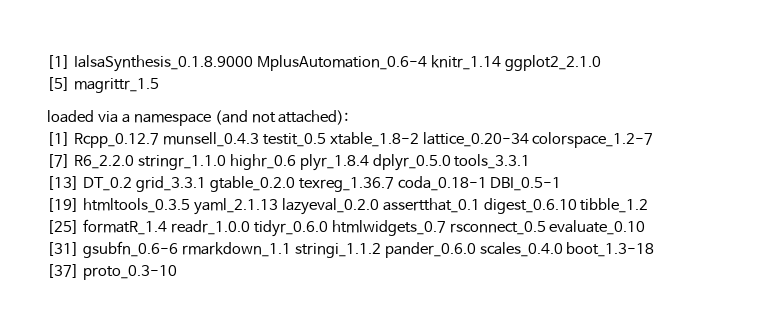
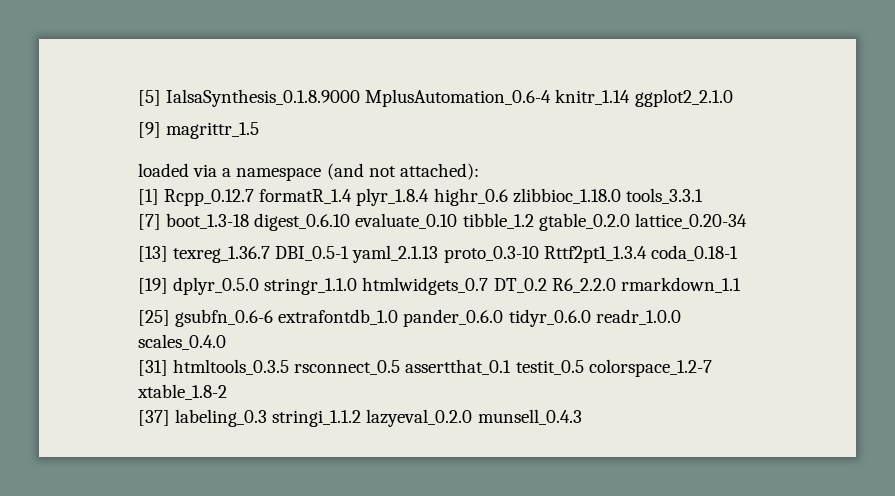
- [1] IalsaSynthesis_0.1.8.9000 MplusAutomation_0.6-4 knitr_1.14 ggplot2_2.1.0
+ [5] IalsaSynthesis_0.1.8.9000 MplusAutomation_0.6-4 knitr_1.14 ggplot2_2.1.0
- [5] magrittr_1.5
+ [9] magrittr_1.5
- [1] Rcpp_0.12.7 munsell_0.4.3 testit_0.5 xtable_1.8-2 lattice_0.20-34 colorspace_1.2-7
- [7] R6_2.2.0 stringr_1.1.0 highr_0.6 plyr_1.8.4 dplyr_0.5.0 tools_3.3.1
- [13] DT_0.2 grid_3.3.1 gtable_0.2.0 texreg_1.36.7 coda_0.18-1 DBI_0.5-1
+ [1] Rcpp_0.12.7 formatR_1.4 plyr_1.8.4 highr_0.6 zlibbioc_1.18.0 tools_3.3.1
+ [7] boot_1.3-18 digest_0.6.10 evaluate_0.10 tibble_1.2 gtable_0.2.0 lattice_0.20-34
+ [13] texreg_1.36.7 DBI_0.5-1 yaml_2.1.13 proto_0.3-10 Rttf2pt1_1.3.4 coda_0.18-1
- [19] htmltools_0.3.5 yaml_2.1.13 lazyeval_0.2.0 assertthat_0.1 digest_0.6.10 tibble_1.2
- [25] formatR_1.4 readr_1.0.0 tidyr_0.6.0 htmlwidgets_0.7 rsconnect_0.5 evaluate_0.10
- [31] gsubfn_0.6-6 rmarkdown_1.1 stringi_1.1.2 pander_0.6.0 scales_0.4.0 boot_1.3-18
- [37] proto_0.3-10
+ [19] dplyr_0.5.0 stringr_1.1.0 htmlwidgets_0.7 DT_0.2 R6_2.2.0 rmarkdown_1.1
+ [25] gsubfn_0.6-6 extrafontdb_1.0 pander_0.6.0 tidyr_0.6.0 readr_1.0.0 scales_0.4.0
+ [31] htmltools_0.3.5 rsconnect_0.5 assertthat_0.1 testit_0.5 colorspace_1.2-7 xtable_1.8-2
+ [37] labeling_0.3 stringi_1.1.2 lazyeval_0.2.0 munsell_0.4.3

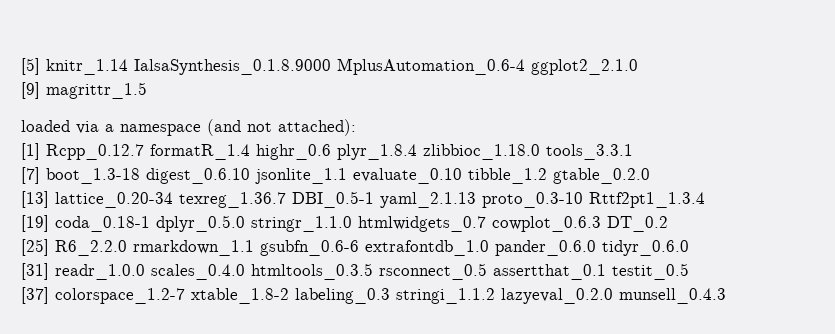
- [5] IalsaSynthesis_0.1.8.9000 MplusAutomation_0.6-4 knitr_1.14 ggplot2_2.1.0
+ [5] knitr_1.14 IalsaSynthesis_0.1.8.9000 MplusAutomation_0.6-4 ggplot2_2.1.0
- [1] Rcpp_0.12.7 formatR_1.4 plyr_1.8.4 highr_0.6 zlibbioc_1.18.0 tools_3.3.1
+ [1] Rcpp_0.12.7 formatR_1.4 highr_0.6 plyr_1.8.4 zlibbioc_1.18.0 tools_3.3.1
- [7] boot_1.3-18 digest_0.6.10 evaluate_0.10 tibble_1.2 gtable_0.2.0 lattice_0.20-34
+ [7] boot_1.3-18 digest_0.6.10 jsonlite_1.1 evaluate_0.10 tibble_1.2 gtable_0.2.0
- [13] texreg_1.36.7 DBI_0.5-1 yaml_2.1.13 proto_0.3-10 Rttf2pt1_1.3.4 coda_0.18-1
+ [13] lattice_0.20-34 texreg_1.36.7 DBI_0.5-1 yaml_2.1.13 proto_0.3-10 Rttf2pt1_1.3.4
- [19] dplyr_0.5.0 stringr_1.1.0 htmlwidgets_0.7 DT_0.2 R6_2.2.0 rmarkdown_1.1
- [25] gsubfn_0.6-6 extrafontdb_1.0 pander_0.6.0 tidyr_0.6.0 readr_1.0.0 scales_0.4.0
- [31] htmltools_0.3.5 rsconnect_0.5 assertthat_0.1 testit_0.5 colorspace_1.2-7 xtable_1.8-2
- [37] labeling_0.3 stringi_1.1.2 lazyeval_0.2.0 munsell_0.4.3
+ [19] coda_0.18-1 dplyr_0.5.0 stringr_1.1.0 htmlwidgets_0.7 cowplot_0.6.3 DT_0.2
+ [25] R6_2.2.0 rmarkdown_1.1 gsubfn_0.6-6 extrafontdb_1.0 pander_0.6.0 tidyr_0.6.0
+ [31] readr_1.0.0 scales_0.4.0 htmltools_0.3.5 rsconnect_0.5 assertthat_0.1 testit_0.5
+ [37] colorspace_1.2-7 xtable_1.8-2 labeling_0.3 stringi_1.1.2 lazyeval_0.2.0 munsell_0.4.3

